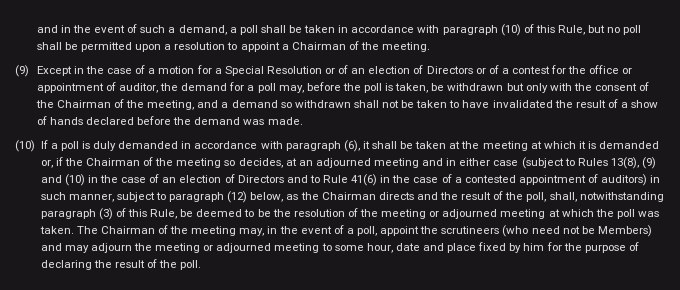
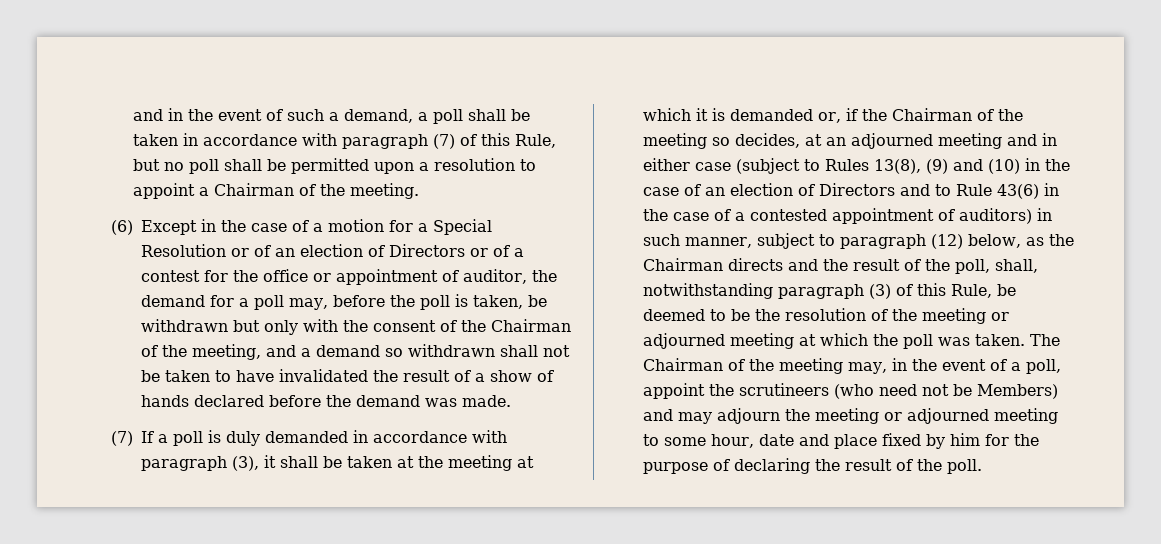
- and in the event of such a demand, a poll shall be taken in accordance with paragraph (10) of this Rule, but no poll shall be permitted upon a resolution to appoint a Chairman of the meeting.
+ and in the event of such a demand, a poll shall be taken in accordance with paragraph (7) of this Rule, but no poll shall be permitted upon a resolution to appoint a Chairman of the meeting.
- (9) Except in the case of a motion for a Special Resolution or of an election of Directors or of a contest for the office or appointment of auditor, the demand for a poll may, before the poll is taken, be withdrawn but only with the consent of the Chairman of the meeting, and a demand so withdrawn shall not be taken to have invalidated the result of a show of hands declared before the demand was made.
+ (6) Except in the case of a motion for a Special Resolution or of an election of Directors or of a contest for the office or appointment of auditor, the demand for a poll may, before the poll is taken, be withdrawn but only with the consent of the Chairman of the meeting, and a demand so withdrawn shall not be taken to have invalidated the result of a show of hands declared before the demand was made.
- (10) If a poll is duly demanded in accordance with paragraph (6), it shall be taken at the meeting at which it is demanded or, if the Chairman of the meeting so decides, at an adjourned meeting and in either case (subject to Rules 13(8), (9) and (10) in the case of an election of Directors and to Rule 41(6) in the case of a contested appointment of auditors) in such manner, subject to paragraph (12) below, as the Chairman directs and the result of the poll, shall, notwithstanding paragraph (3) of this Rule, be deemed to be the resolution of the meeting or adjourned meeting at which the poll was taken.
+ (7) If a poll is duly demanded in accordance with paragraph (3), it shall be taken at the meeting at which it is demanded or, if the Chairman of the meeting so decides, at an adjourned meeting and in either case (subject to Rules 13(8), (9) and (10) in the case of an election of Directors and to Rule 43(6) in the case of a contested appointment of auditors) in such manner, subject to paragraph (12) below, as the Chairman directs and the result of the poll, shall, notwithstanding paragraph (3) of this Rule, be deemed to be the resolution of the meeting or adjourned meeting at which the poll was taken.

